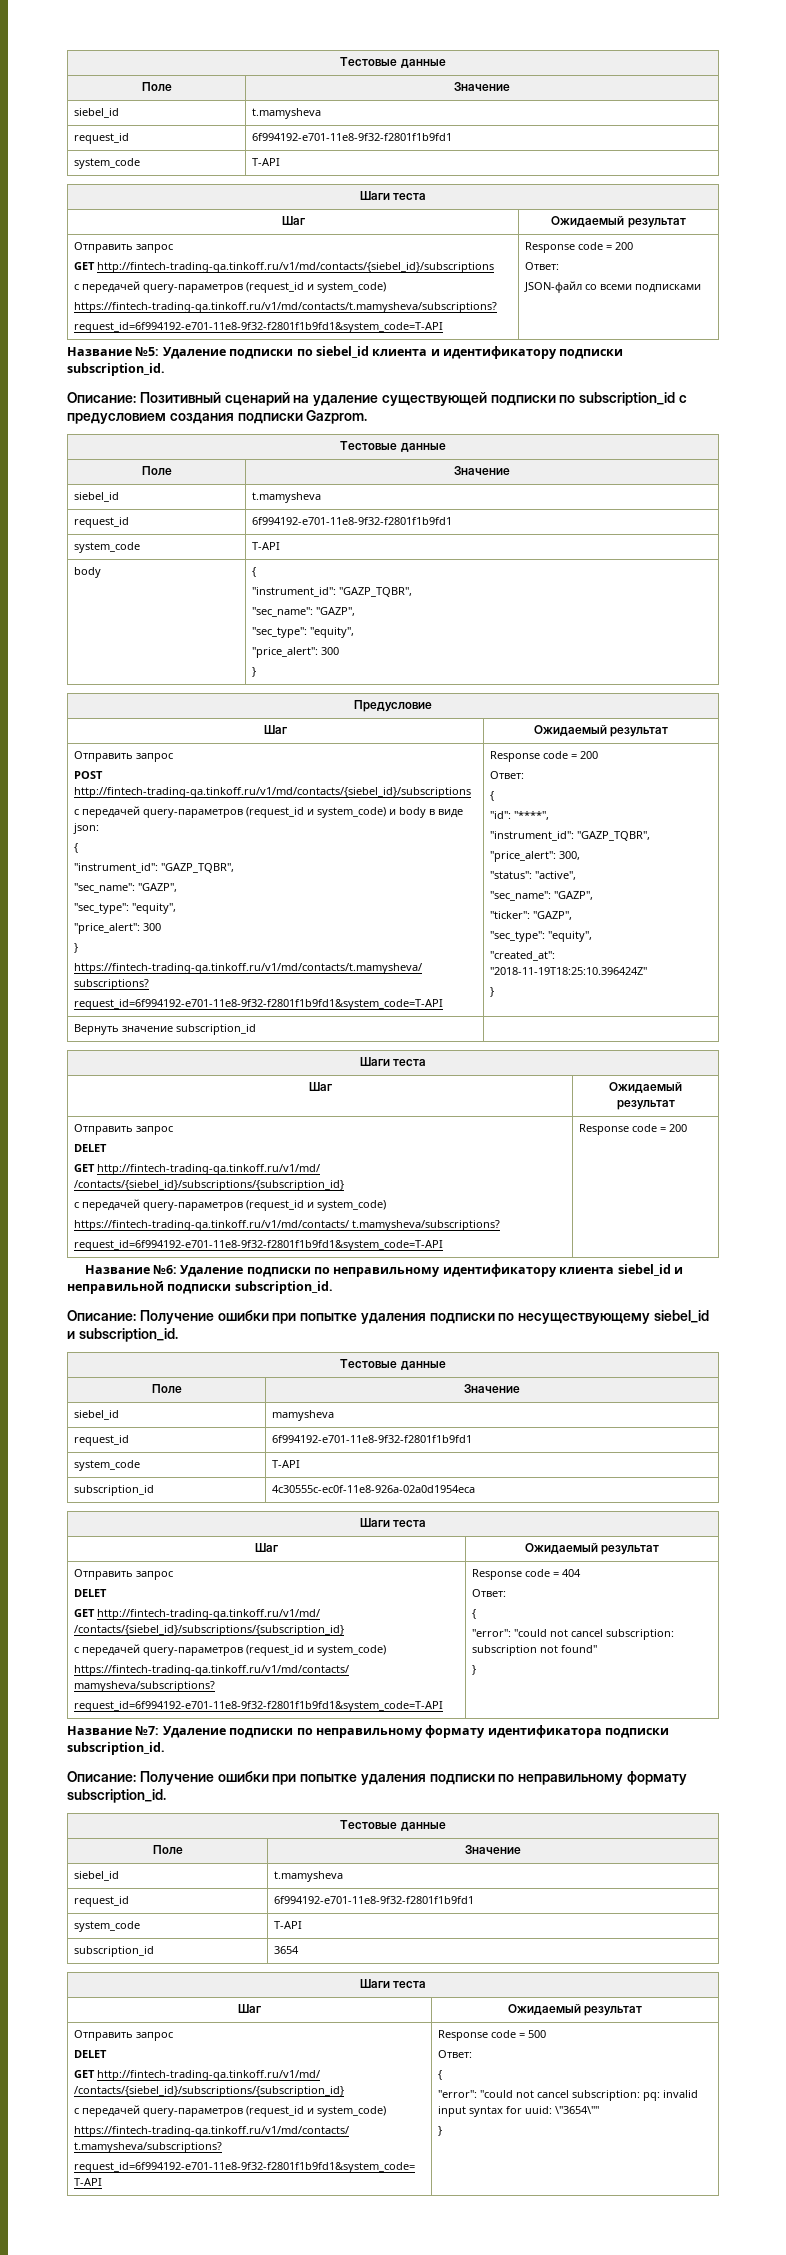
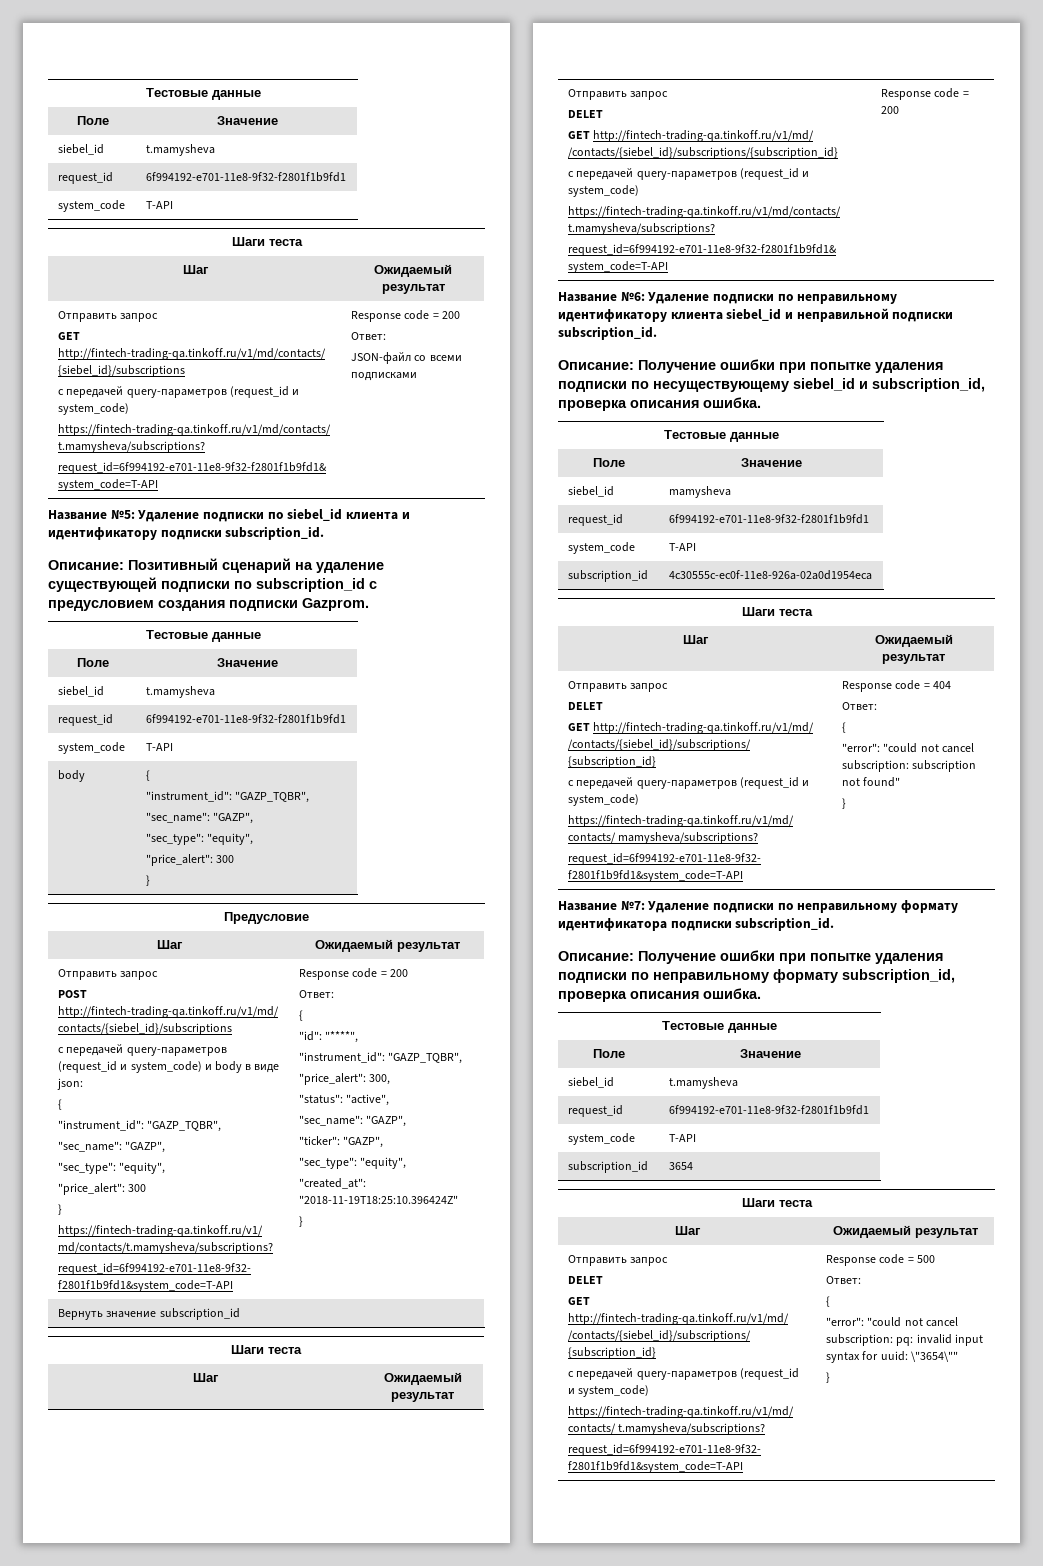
- Описание: Получение ошибки при попытке удаления подписки по несуществующему siebel_id и subscription_id.
+ Описание: Получение ошибки при попытке удаления подписки по несуществующему siebel_id и subscription_id, проверка описания ошибка.
- Описание: Получение ошибки при попытке удаления подписки по неправильному формату subscription_id.
+ Описание: Получение ошибки при попытке удаления подписки по неправильному формату subscription_id, проверка описания ошибка.

